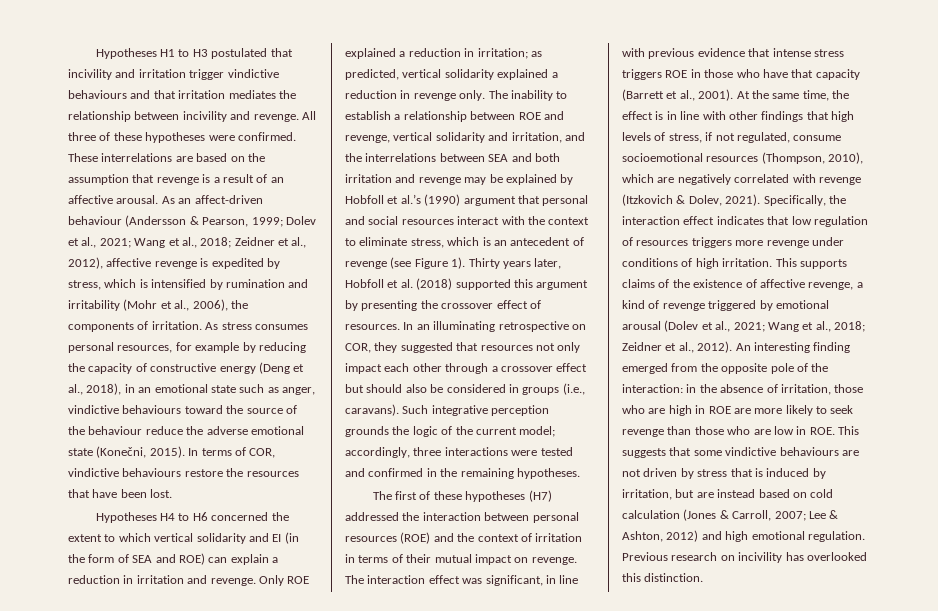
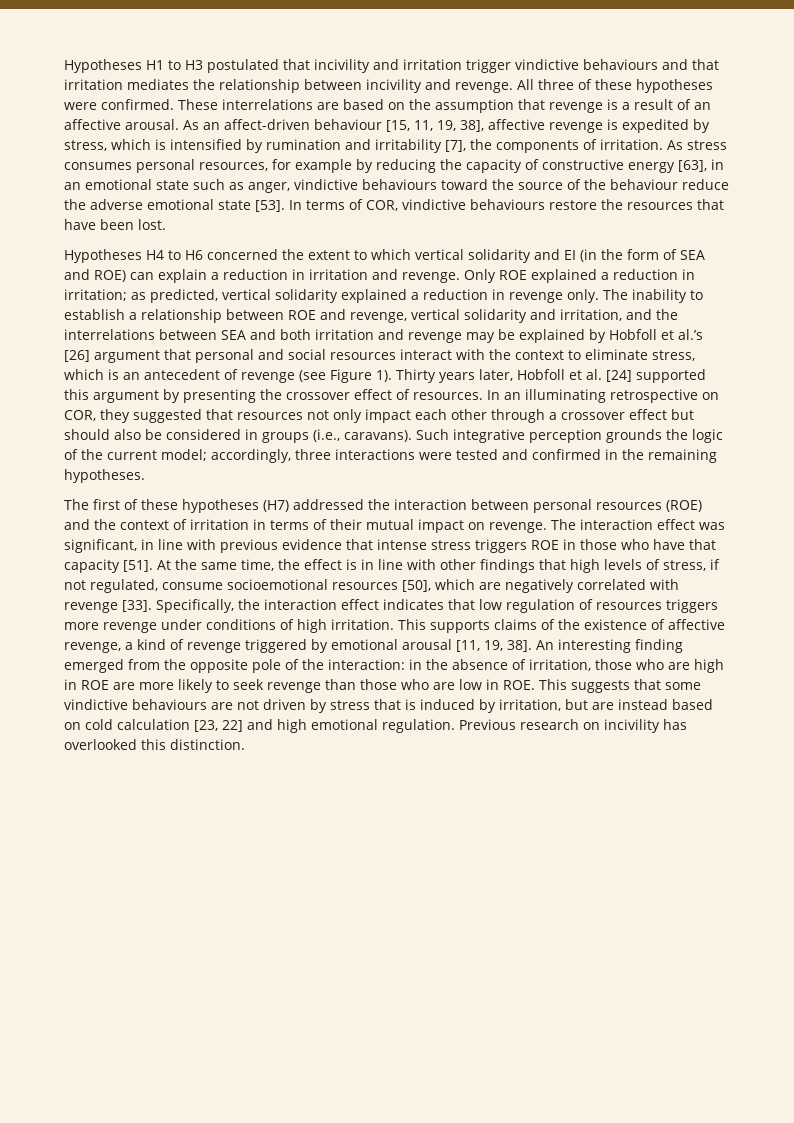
- As an affect-driven behaviour (Andersson & Pearson, 1999; Dolev et al., 2021; Wang et al., 2018; Zeidner et al., 2012), affective revenge is expedited by stress, which is intensified by rumination and irritability (Mohr et al., 2006), the components of irritation.
+ As an affect-driven behaviour [15, 11, 19, 38], affective revenge is expedited by stress, which is intensified by rumination and irritability [7], the components of irritation.
- As stress consumes personal resources, for example by reducing the capacity of constructive energy (Deng et al., 2018), in an emotional state such as anger, vindictive behaviours toward the source of the behaviour reduce the adverse emotional state (Konečni, 2015).
+ As stress consumes personal resources, for example by reducing the capacity of constructive energy [63], in an emotional state such as anger, vindictive behaviours toward the source of the behaviour reduce the adverse emotional state [53].
- The inability to establish a relationship between ROE and revenge, vertical solidarity and irritation, and the interrelations between SEA and both irritation and revenge may be explained by Hobfoll et al.’s (1990) argument that personal and social resources interact with the context to eliminate stress, which is an antecedent of revenge (see Figure 1).
+ The inability to establish a relationship between ROE and revenge, vertical solidarity and irritation, and the interrelations between SEA and both irritation and revenge may be explained by Hobfoll et al.’s [26] argument that personal and social resources interact with the context to eliminate stress, which is an antecedent of revenge (see Figure 1).
- Thirty years later, Hobfoll et al. (2018) supported this argument by presenting the crossover effect of resources.
+ Thirty years later, Hobfoll et al. [24] supported this argument by presenting the crossover effect of resources.
- The interaction effect was significant, in line with previous evidence that intense stress triggers ROE in those who have that capacity (Barrett et al., 2001).
+ The interaction effect was significant, in line with previous evidence that intense stress triggers ROE in those who have that capacity [51].
- At the same time, the effect is in line with other findings that high levels of stress, if not regulated, consume socioemotional resources (Thompson, 2010), which are negatively correlated with revenge (Itzkovich & Dolev, 2021).
+ At the same time, the effect is in line with other findings that high levels of stress, if not regulated, consume socioemotional resources [50], which are negatively correlated with revenge [33].
- This supports claims of the existence of affective revenge, a kind of revenge triggered by emotional arousal (Dolev et al., 2021; Wang et al., 2018; Zeidner et al., 2012).
+ This supports claims of the existence of affective revenge, a kind of revenge triggered by emotional arousal [11, 19, 38].
- in the absence of irritation, those who are high in ROE are more likely to seek revenge than those who are low in ROE. This suggests that some vindictive behaviours are not driven by stress that is induced by irritation, but are instead based on cold calculation (Jones & Carroll, 2007; Lee & Ashton, 2012) and high emotional regulation.
+ in the absence of irritation, those who are high in ROE are more likely to seek revenge than those who are low in ROE. This suggests that some vindictive behaviours are not driven by stress that is induced by irritation, but are instead based on cold calculation [23, 22] and high emotional regulation.

